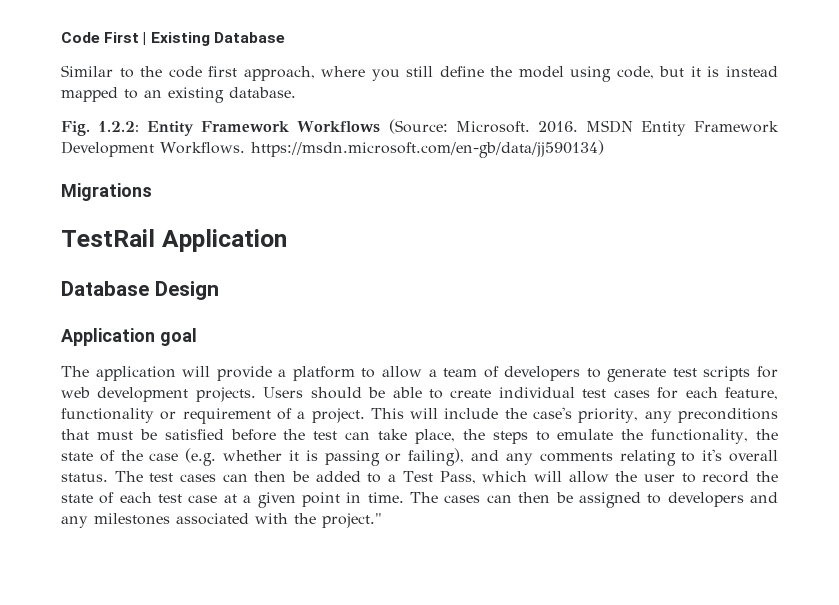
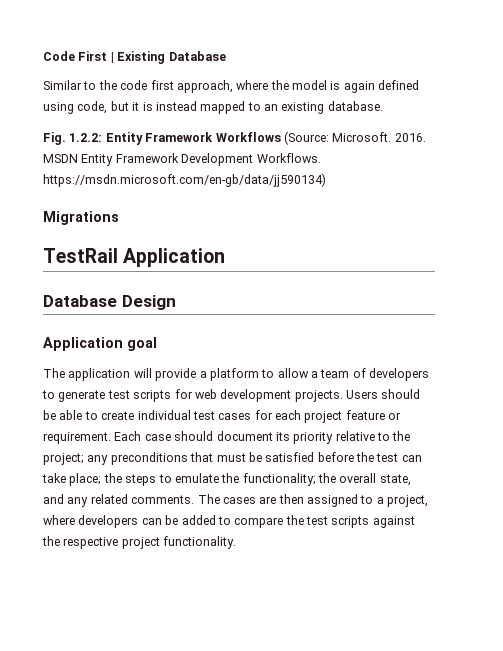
- Similar to the code first approach, where you still define the model using code, but it is instead mapped to an existing database.
+ Similar to the code first approach, where the model is again defined using code, but it is instead mapped to an existing database.
- Users should be able to create individual test cases for each feature, functionality or requirement of a project. This will include the case's priority, any preconditions that must be satisfied before the test can take place, the steps to emulate the functionality, the state of the case (e.g. whether it is passing or failing), and any comments relating to it's overall status. The test cases can then be added to a Test Pass, which will allow the user to record the state of each test case at a given point in time. The cases can then be assigned to developers and any milestones associated with the project."
+ Users should be able to create individual test cases for each project feature or requirement. Each case should document its priority relative to the project; any preconditions that must be satisfied before the test can take place; the steps to emulate the functionality; the overall state, and any related comments. The cases are then assigned to a project, where developers can be added to compare the test scripts against the respective project functionality.

